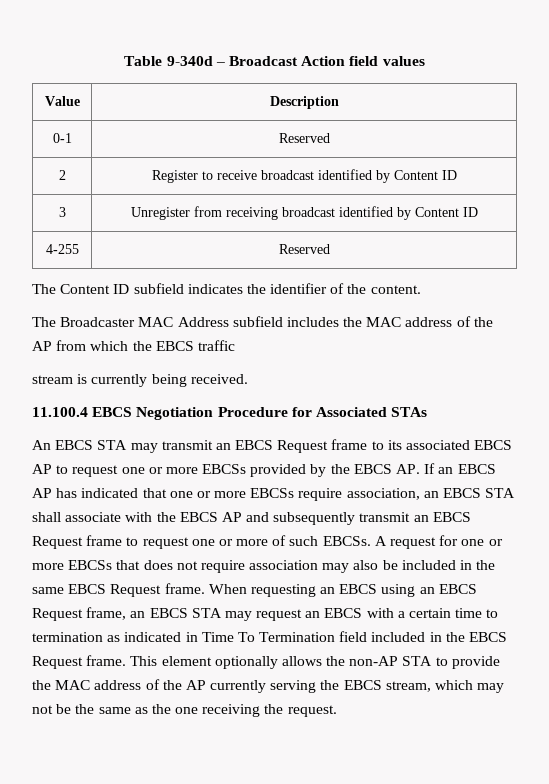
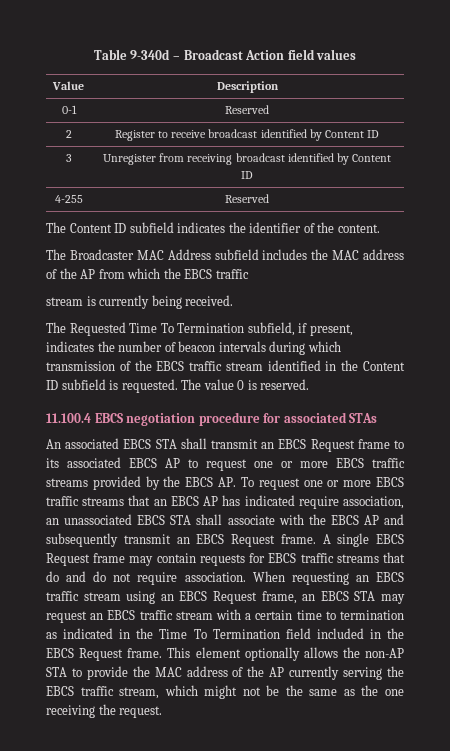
- 11.100.4 EBCS Negotiation Procedure for Associated STAs
+ The Requested Time To Termination subfield, if present, indicates the number of beacon intervals during which transmission of the EBCS traffic stream identified in the Content ID subfield is requested. The value 0 is reserved.
+ 11.100.4 EBCS negotiation procedure for associated STAs
- An EBCS STA may transmit an EBCS Request frame to its associated EBCS AP to request one or more EBCSs provided by the EBCS AP. If an EBCS AP has indicated that one or more EBCSs require association, an EBCS STA shall associate with the EBCS AP and subsequently transmit an EBCS Request frame to request one or more of such EBCSs. A request for one or more EBCSs that does not require association may also be included in the same EBCS Request frame.
+ An associated EBCS STA shall transmit an EBCS Request frame to its associated EBCS AP to request one or more EBCS traffic streams provided by the EBCS AP. To request one or more EBCS traffic streams that an EBCS AP has indicated require association, an unassociated EBCS STA shall associate with the EBCS AP and subsequently transmit an EBCS Request frame. A single EBCS Request frame may contain requests for EBCS traffic streams that do and do not require association.
- When requesting an EBCS using an EBCS Request frame, an EBCS STA may request an EBCS with a certain time to termination as indicated in Time To Termination field included in the EBCS Request frame.
+ When requesting an EBCS traffic stream using an EBCS Request frame, an EBCS STA may request an EBCS traffic stream with a certain time to termination as indicated in the Time To Termination field included in the EBCS Request frame.
- This element optionally allows the non-AP STA to provide the MAC address of the AP currently serving the EBCS stream, which may not be the same as the one receiving the request.
+ This element optionally allows the non-AP STA to provide the MAC address of the AP currently serving the EBCS traffic stream, which might not be the same as the one receiving the request.

